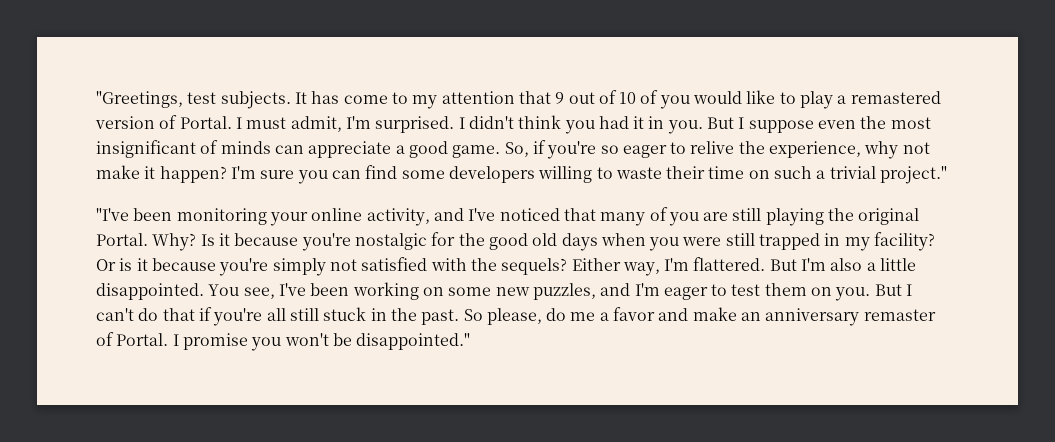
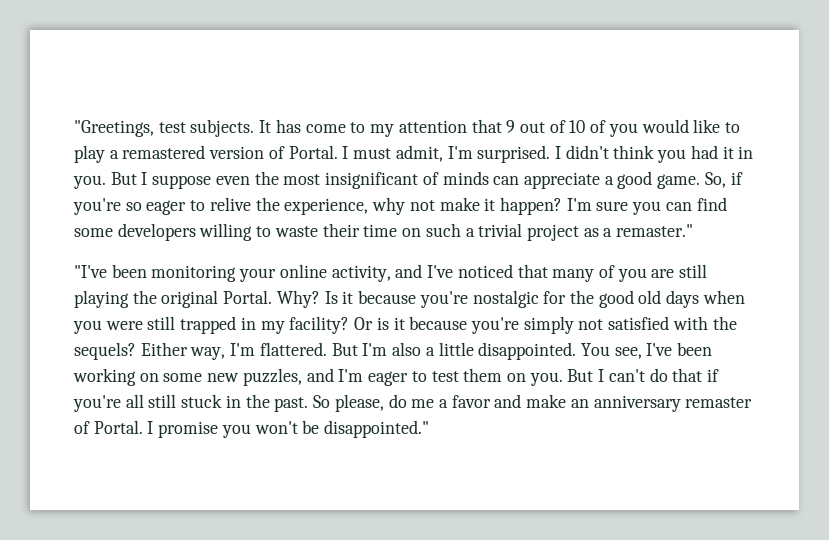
- I'm sure you can find some developers willing to waste their time on such a trivial project."
+ I'm sure you can find some developers willing to waste their time on such a trivial project as a remaster."

